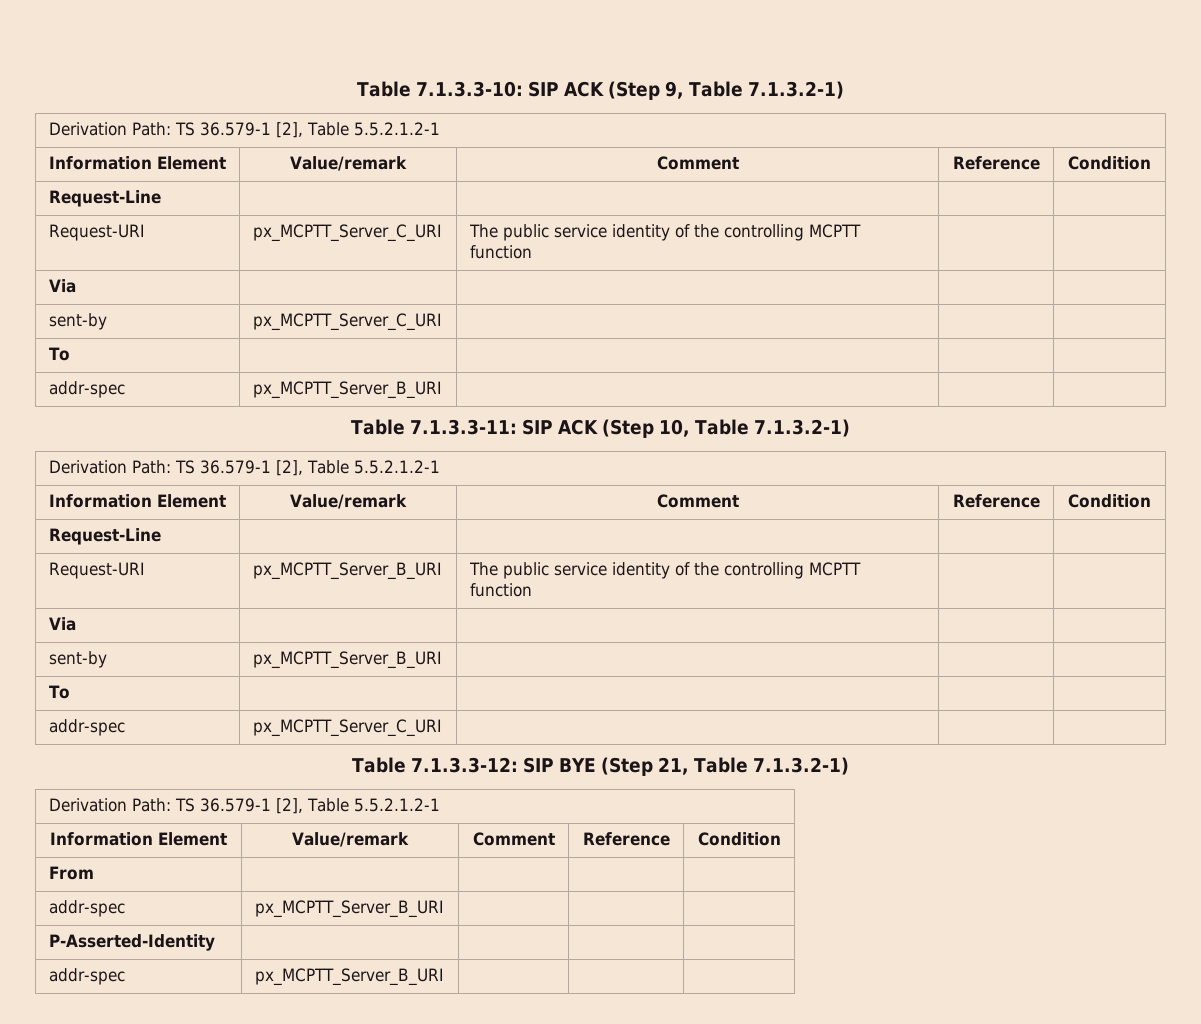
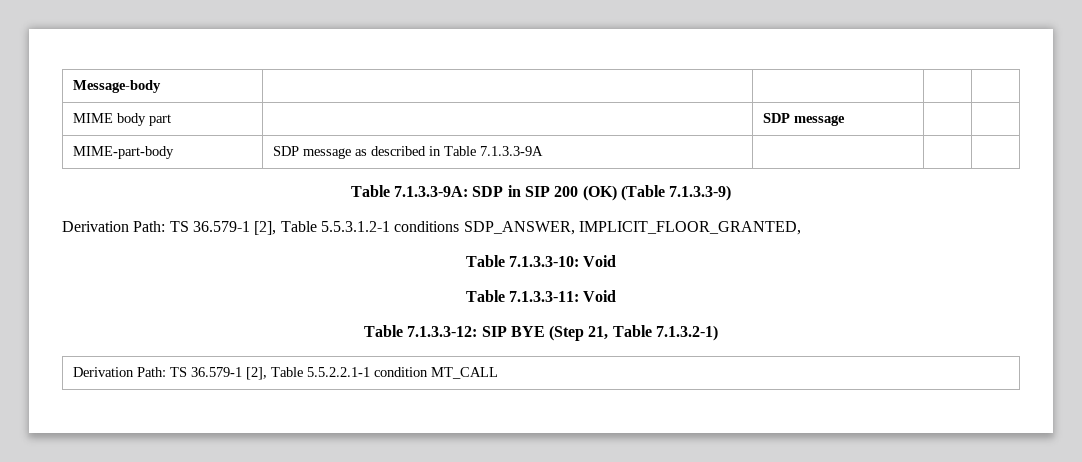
- Table 7.1.3.3-10: SIP ACK (Step 9, Table 7.1.3.2-1)
- Derivation Path: TS 36.579-1 [2], Table 5.5.2.1.2-1
- Information Element | Value/remark | Comment | Reference | Condition
- Request-Line | | | |
- Request-URI | px_MCPTT_Server_C_URI | The public service identity of the controlling MCPTT function | |
- Via | | | |
- sent-by | px_MCPTT_Server_C_URI | | |
- To | | | |
- addr-spec | px_MCPTT_Server_B_URI | | |
- Table 7.1.3.3-11: SIP ACK (Step 10, Table 7.1.3.2-1)
- Derivation Path: TS 36.579-1 [2], Table 5.5.2.1.2-1
- Information Element | Value/remark | Comment | Reference | Condition
- Request-Line | | | |
- Request-URI | px_MCPTT_Server_B_URI | The public service identity of the controlling MCPTT function | |
- Via | | | |
- sent-by | px_MCPTT_Server_B_URI | | |
- To | | | |
- addr-spec | px_MCPTT_Server_C_URI | | |
+ Message-body | | | |
+ MIME body part | | SDP message | |
+ MIME-part-body | SDP message as described in Table 7.1.3.3-9A | | |
+ Table 7.1.3.3-9A: SDP in SIP 200 (OK) (Table 7.1.3.3-9)
+ Derivation Path: TS 36.579-1 [2], Table 5.5.3.1.2-1 conditions SDP_ANSWER, IMPLICIT_FLOOR_GRANTED,
+ Table 7.1.3.3-10: Void
+ Table 7.1.3.3-11: Void
  Table 7.1.3.3-12: SIP BYE (Step 21, Table 7.1.3.2-1)
- Derivation Path: TS 36.579-1 [2], Table 5.5.2.1.2-1
- Information Element | Value/remark | Comment | Reference | Condition
- From | | | |
- addr-spec | px_MCPTT_Server_B_URI | | |
- P-Asserted-Identity | | | |
- addr-spec | px_MCPTT_Server_B_URI | | |
+ Derivation Path: TS 36.579-1 [2], Table 5.5.2.2.1-1 condition MT_CALL

